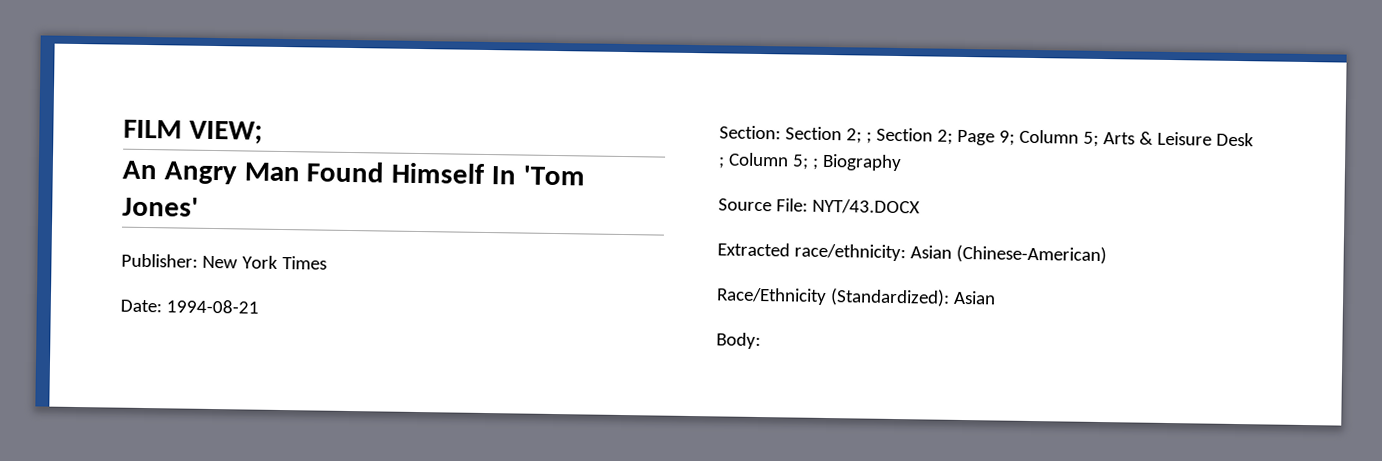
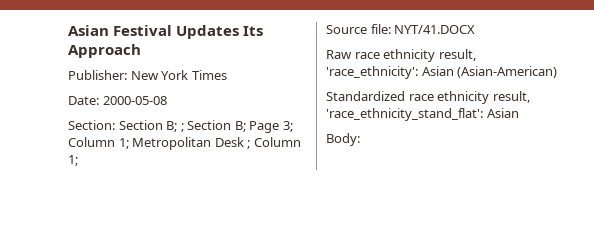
- FILM VIEW;
- An Angry Man Found Himself In 'Tom Jones'
+ Asian Festival Updates Its Approach
- Date: 1994-08-21
+ Date: 2000-05-08
- Section: Section 2; ; Section 2; Page 9; Column 5; Arts & Leisure Desk ; Column 5; ; Biography
- Source File: NYT/43.DOCX
- Extracted race/ethnicity: Asian (Chinese-American)
- Race/Ethnicity (Standardized): Asian
+ Section: Section B; ; Section B; Page 3; Column 1; Metropolitan Desk ; Column 1;
+ Source file: NYT/41.DOCX
+ Raw race ethnicity result, 'race_ethnicity': Asian (Asian-American)
+ Standardized race ethnicity result, 'race_ethnicity_stand_flat': Asian

